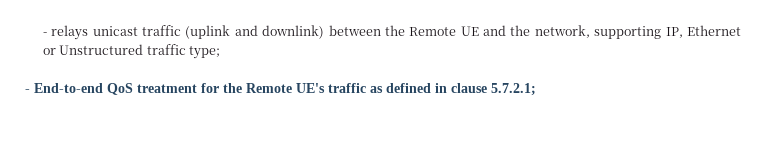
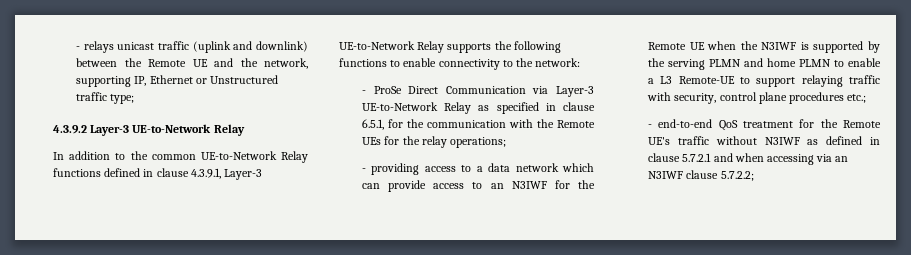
- - End-to-end QoS treatment for the Remote UE's traffic as defined in clause 5.7.2.1;
+ 4.3.9.2 Layer-3 UE-to-Network Relay
+ In addition to the common UE-to-Network Relay functions defined in clause 4.3.9.1, Layer-3 UE-to-Network Relay supports the following functions to enable connectivity to the network:
+ - ProSe Direct Communication via Layer-3 UE-to-Network Relay as specified in clause 6.5.1, for the communication with the Remote UEs for the relay operations;
+ - providing access to a data network which can provide access to an N3IWF for the Remote UE when the N3IWF is supported by the serving PLMN and home PLMN to enable a L3 Remote-UE to support relaying traffic with security, control plane procedures etc.;
+ - end-to-end QoS treatment for the Remote UE's traffic without N3IWF as defined in clause 5.7.2.1 and when accessing via an N3IWF clause 5.7.2.2;

